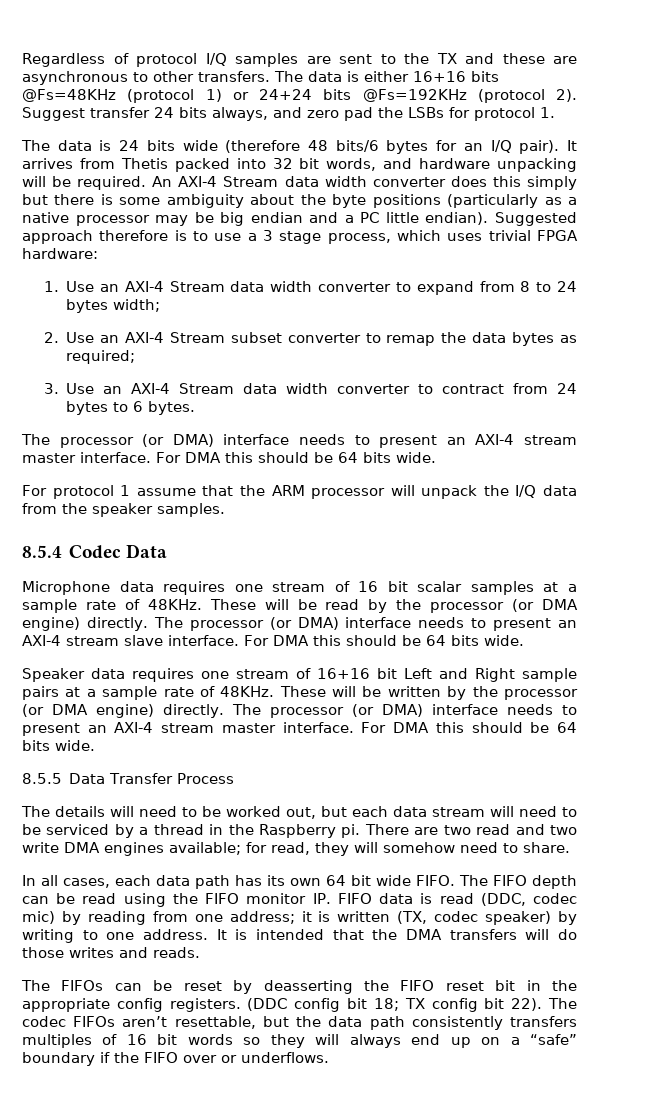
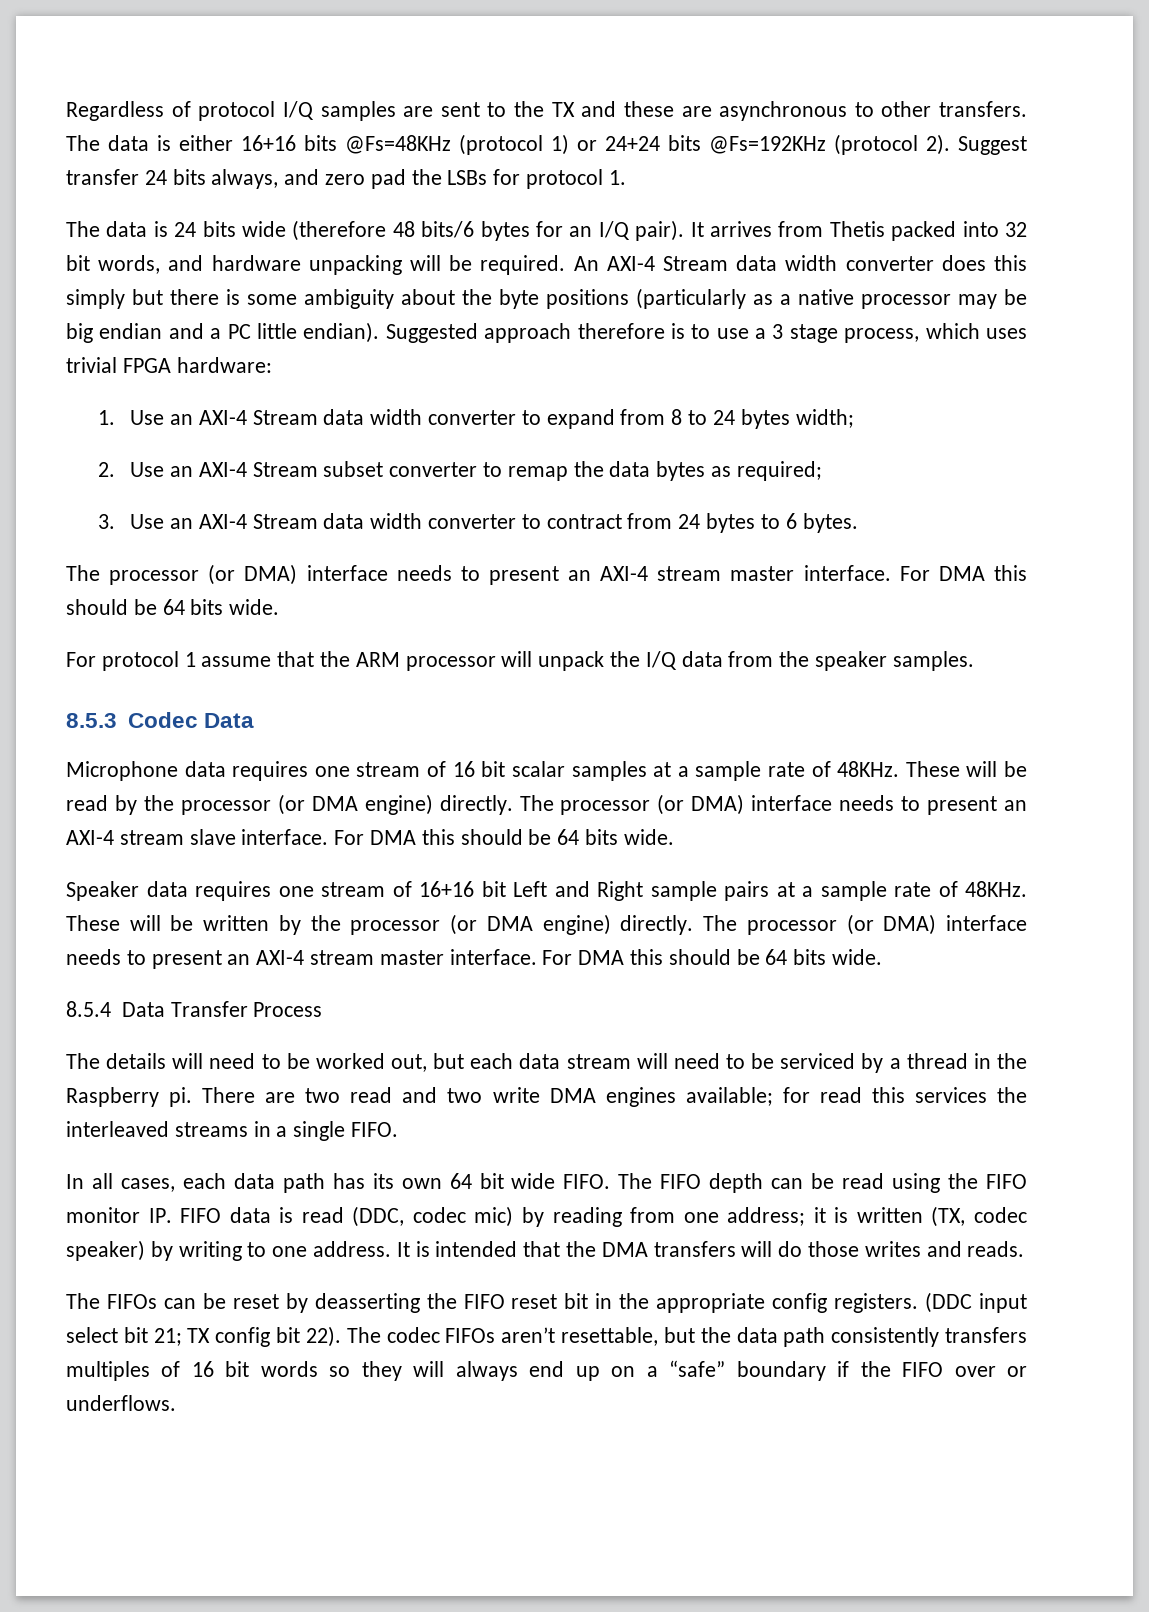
- 8.5.4 Codec Data
+ 8.5.3 Codec Data
- 8.5.5 Data Transfer Process
+ 8.5.4 Data Transfer Process
- There are two read and two write DMA engines available; for read, they will somehow need to share.
+ There are two read and two write DMA engines available; for read this services the interleaved streams in a single FIFO.
- (DDC config bit 18; TX config bit 22).
+ (DDC input select bit 21; TX config bit 22).

